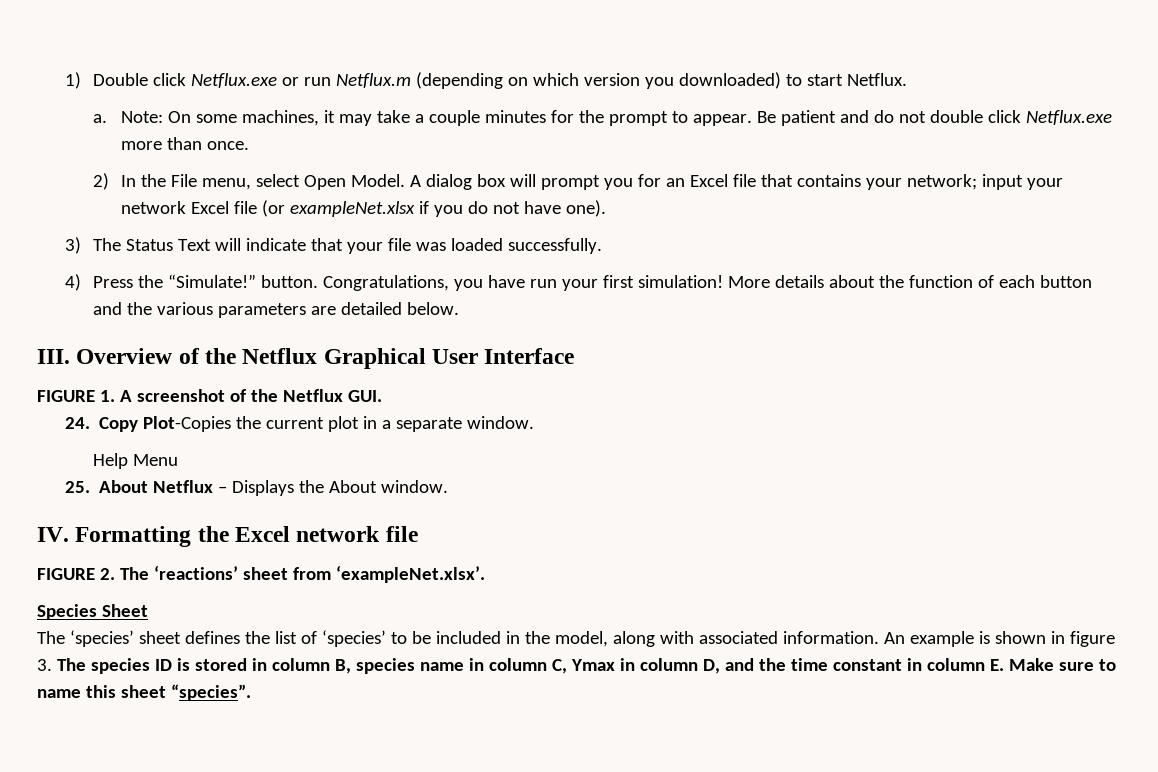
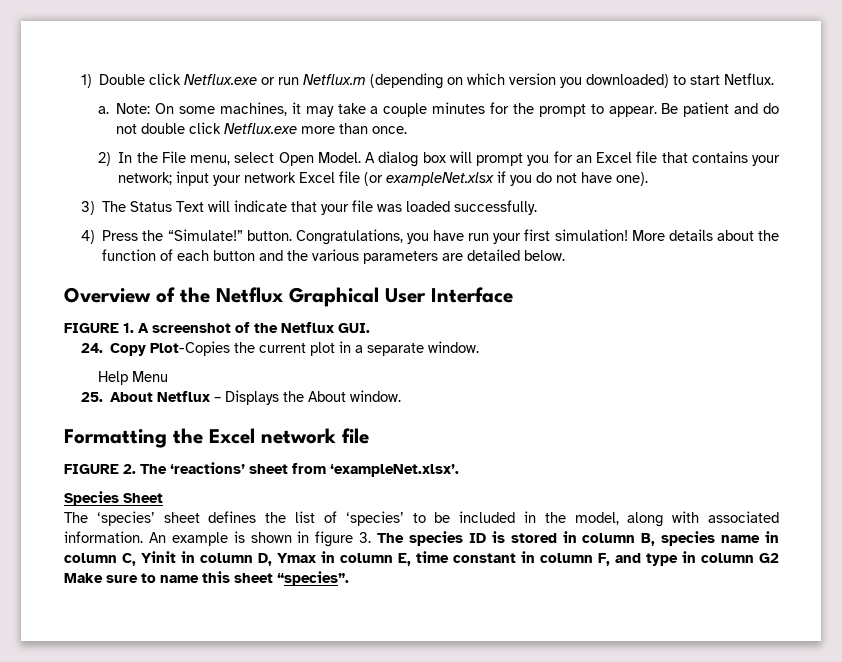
- III. Overview of the Netflux Graphical User Interface
+ Overview of the Netflux Graphical User Interface
- IV. Formatting the Excel network file
+ Formatting the Excel network file
- An example is shown in figure 3. The species ID is stored in column B, species name in column C, Ymax in column D, and the time constant in column E. Make sure to name this sheet “species”.
+ An example is shown in figure 3. The species ID is stored in column B, species name in column C, Yinit in column D, Ymax in column E, time constant in column F, and type in column G2 Make sure to name this sheet “species”.

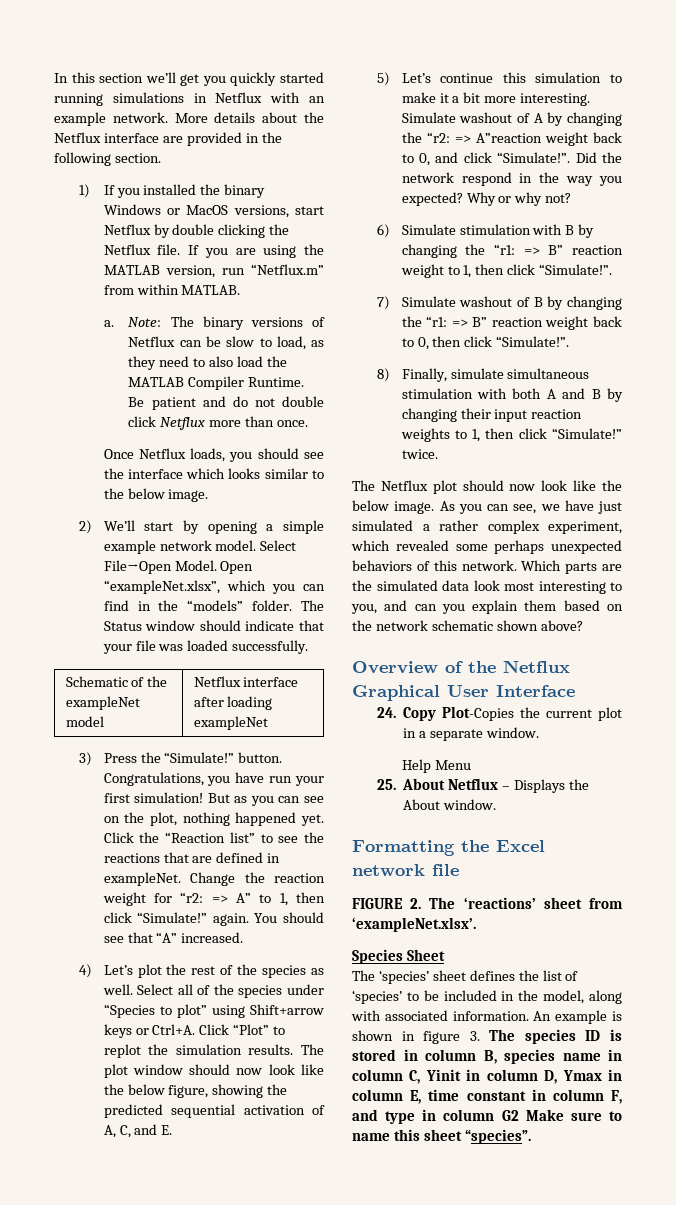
- 1) Double click Netflux.exe or run Netflux.m (depending on which version you downloaded) to start Netflux.
- a. Note: On some machines, it may take a couple minutes for the prompt to appear.
+ In this section we’ll get you quickly started running simulations in Netflux with an example network. More details about the Netflux interface are provided in the following section.
+ 1) If you installed the binary Windows or MacOS versions, start Netflux by double clicking the Netflux file. If you are using the MATLAB version, run “Netflux.m” from within MATLAB.
+ a. Note: The binary versions of Netflux can be slow to load, as they need to also load the MATLAB Compiler Runtime.
- Be patient and do not double click Netflux.exe more than once.
+ Be patient and do not double click Netflux more than once.
- 2) In the File menu, select Open Model. A dialog box will prompt you for an Excel file that contains your network; input your network Excel file (or exampleNet.xlsx if you do not have one).
- 3) The Status Text will indicate that your file was loaded successfully.
+ Once Netflux loads, you should see the interface which looks similar to the below image.
+ 2) We’ll start by opening a simple example network model. Select File→Open Model. Open “exampleNet.xlsx”, which you can find in the “models” folder. The Status window should indicate that your file was loaded successfully.
- 4) Press the “Simulate!” button.
+ Schematic of the exampleNet model | Netflux interface after loading exampleNet
+ 3) Press the “Simulate!” button.
- More details about the function of each button and the various parameters are detailed below.
+ But as you can see on the plot, nothing happened yet. Click the “Reaction list” to see the reactions that are defined in exampleNet. Change the reaction weight for “r2: => A” to 1, then click “Simulate!” again. You should see that “A” increased.
+ 4) Let’s plot the rest of the species as well. Select all of the species under “Species to plot” using Shift+arrow keys or Ctrl+A. Click “Plot” to replot the simulation results. The plot window should now look like the below figure, showing the predicted sequential activation of A, C, and E.
+ 5) Let’s continue this simulation to make it a bit more interesting. Simulate washout of A by changing the “r2: => A”reaction weight back to 0, and click “Simulate!”. Did the network respond in the way you expected? Why or why not?
+ 6) Simulate stimulation with B by changing the “r1: => B” reaction weight to 1, then click “Simulate!”.
+ 7) Simulate washout of B by changing the “r1: => B” reaction weight back to 0, then click “Simulate!”.
+ 8) Finally, simulate simultaneous stimulation with both A and B by changing their input reaction weights to 1, then click “Simulate!” twice.
+ The Netflux plot should now look like the below image. As you can see, we have just simulated a rather complex experiment, which revealed some perhaps unexpected behaviors of this network. Which parts are the simulated data look most interesting to you, and can you explain them based on the network schematic shown above?
- FIGURE 1. A screenshot of the Netflux GUI.

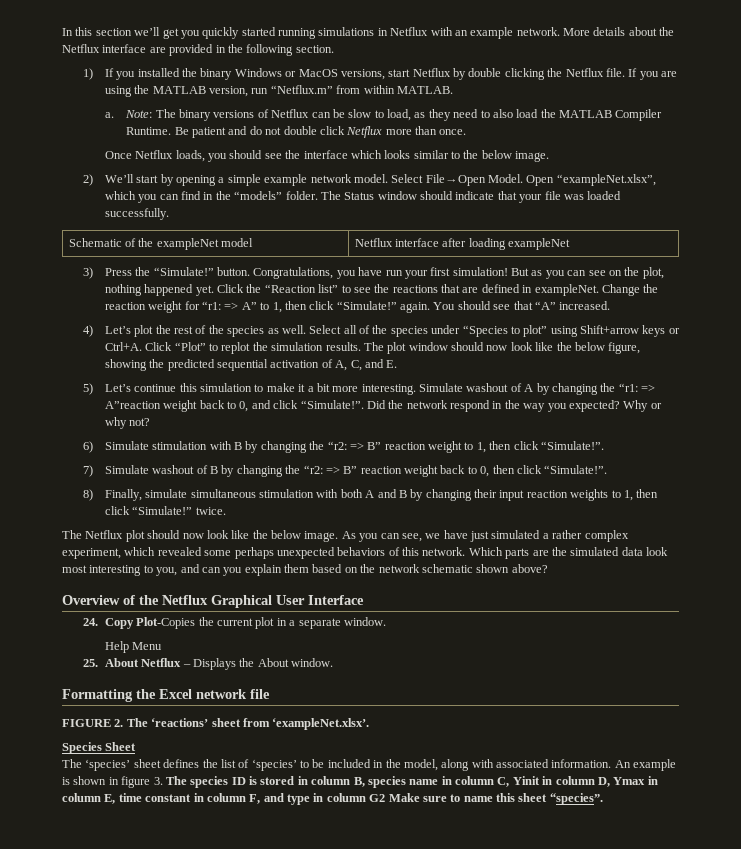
- Change the reaction weight for “r2: => A” to 1, then click “Simulate!” again.
+ Change the reaction weight for “r1: => A” to 1, then click “Simulate!” again.
- Simulate washout of A by changing the “r2: => A”reaction weight back to 0, and click “Simulate!”.
+ Simulate washout of A by changing the “r1: => A”reaction weight back to 0, and click “Simulate!”.
- 6) Simulate stimulation with B by changing the “r1: => B” reaction weight to 1, then click “Simulate!”.
+ 6) Simulate stimulation with B by changing the “r2: => B” reaction weight to 1, then click “Simulate!”.
- 7) Simulate washout of B by changing the “r1: => B” reaction weight back to 0, then click “Simulate!”.
+ 7) Simulate washout of B by changing the “r2: => B” reaction weight back to 0, then click “Simulate!”.

